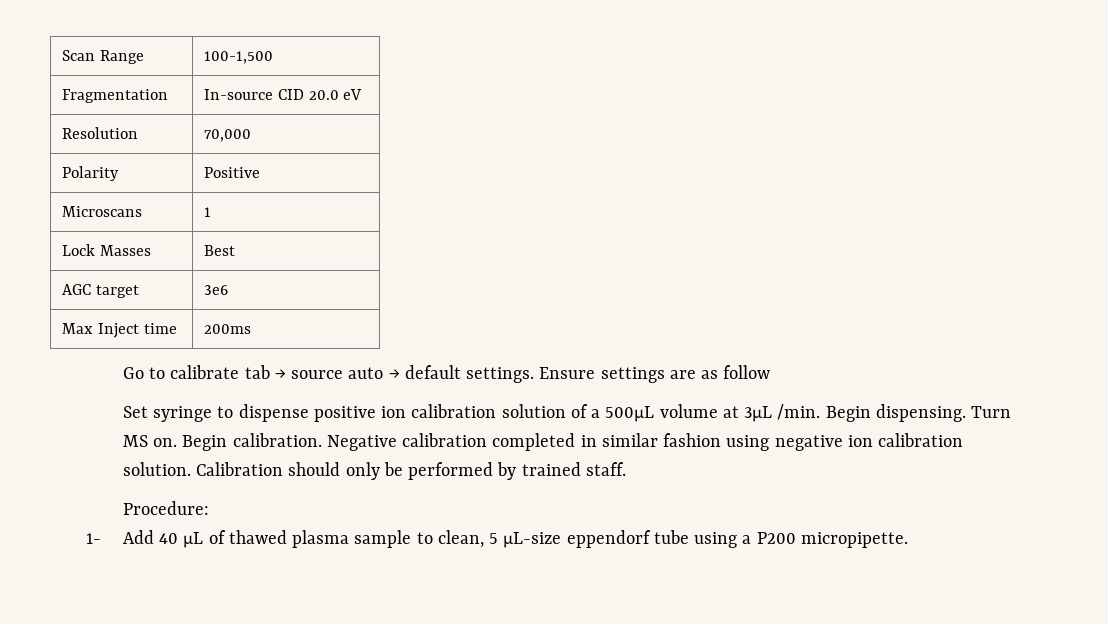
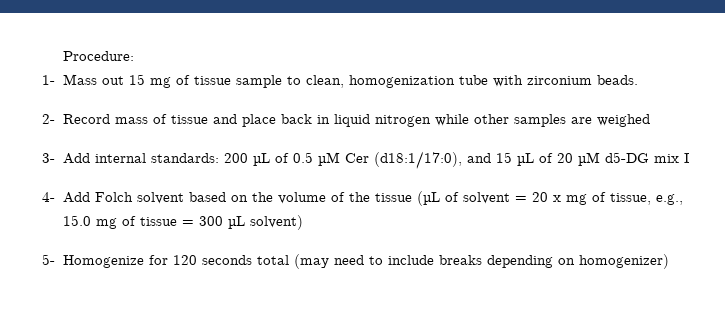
- Scan Range | 100-1,500
- Fragmentation | In-source CID 20.0 eV
- Resolution | 70,000
- Polarity | Positive
- Microscans | 1
- Lock Masses | Best
- AGC target | 3e6
- Max Inject time | 200ms
- Go to calibrate tab → source auto → default settings. Ensure settings are as follow
- Set syringe to dispense positive ion calibration solution of a 500µL volume at 3µL /min. Begin dispensing. Turn MS on. Begin calibration. Negative calibration completed in similar fashion using negative ion calibration solution. Calibration should only be performed by trained staff.
  Procedure:
- 1- Add 40 µL of thawed plasma sample to clean, 5 µL-size eppendorf tube using a P200 micropipette.
+ 1- Mass out 15 mg of tissue sample to clean, homogenization tube with zirconium beads.
+ 2- Record mass of tissue and place back in liquid nitrogen while other samples are weighed
+ 3- Add internal standards: 200 µL of 0.5 µM Cer (d18:1/17:0), and 15 µL of 20 µM d5-DG mix I
+ 4- Add Folch solvent based on the volume of the tissue (µL of solvent = 20 x mg of tissue, e.g., 15.0 mg of tissue = 300 µL solvent)
+ 5- Homogenize for 120 seconds total (may need to include breaks depending on homogenizer)

